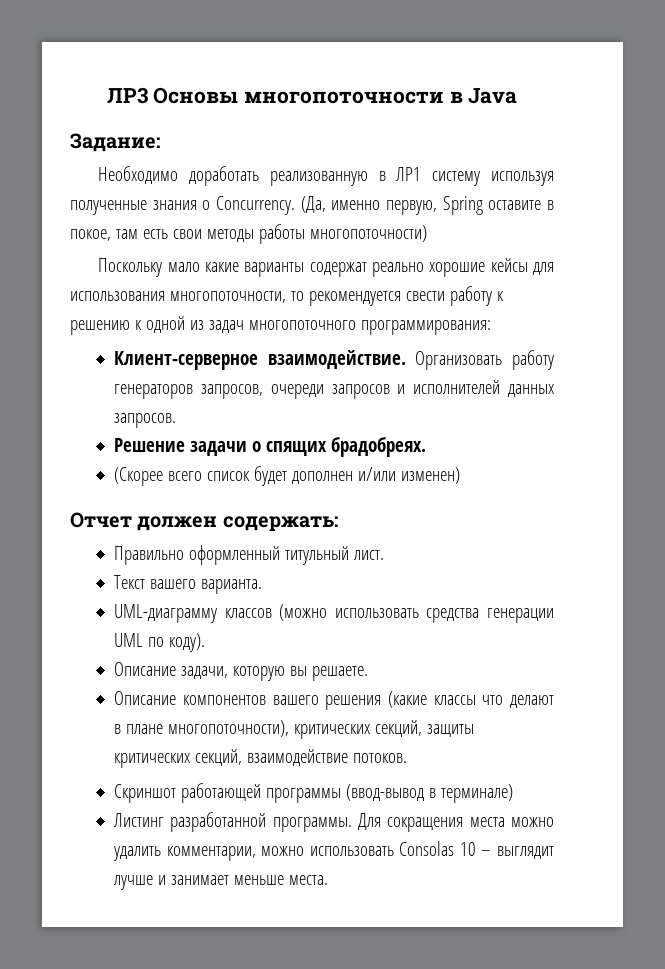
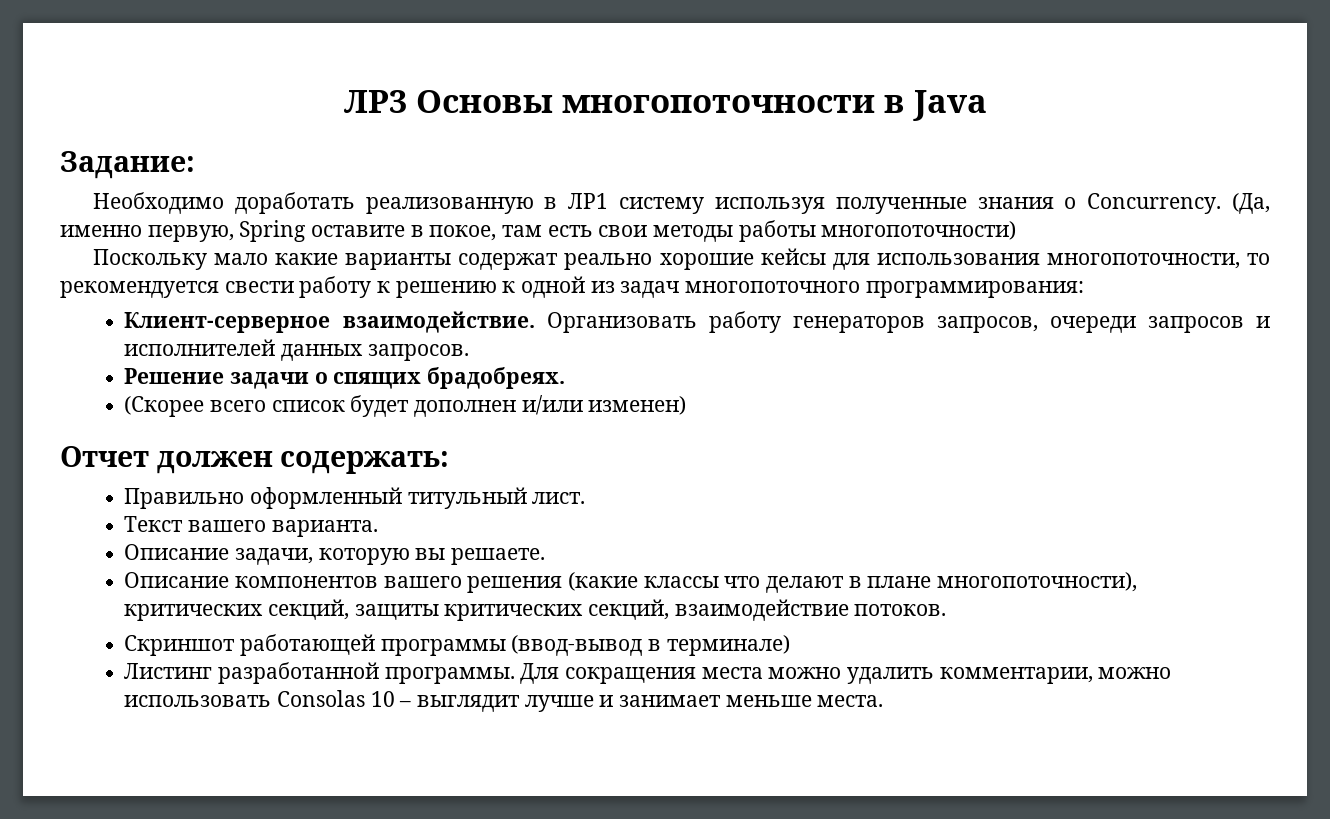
- UML-диаграмму классов (можно использовать средства генерации UML по коду).

